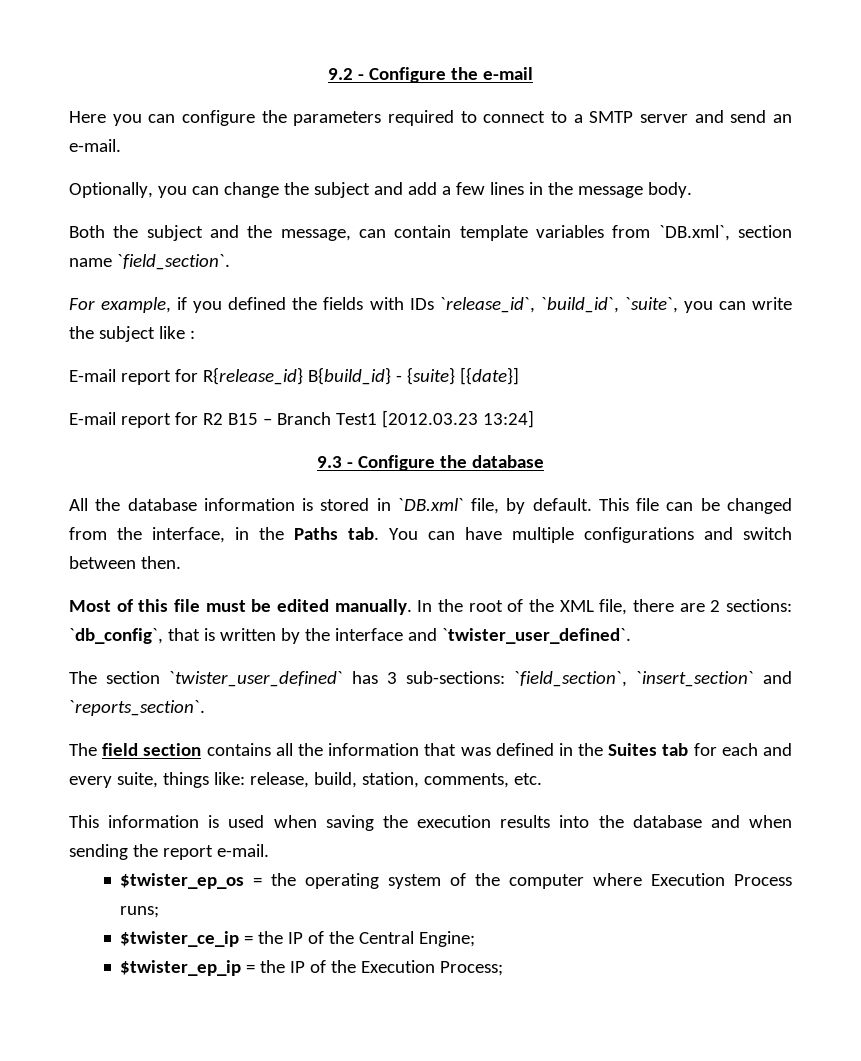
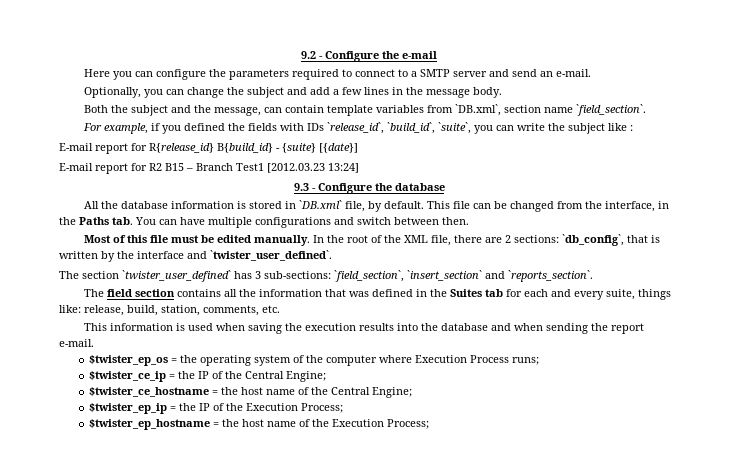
+ $twister_ce_hostname = the host name of the Central Engine;
+ $twister_ep_hostname = the host name of the Execution Process;

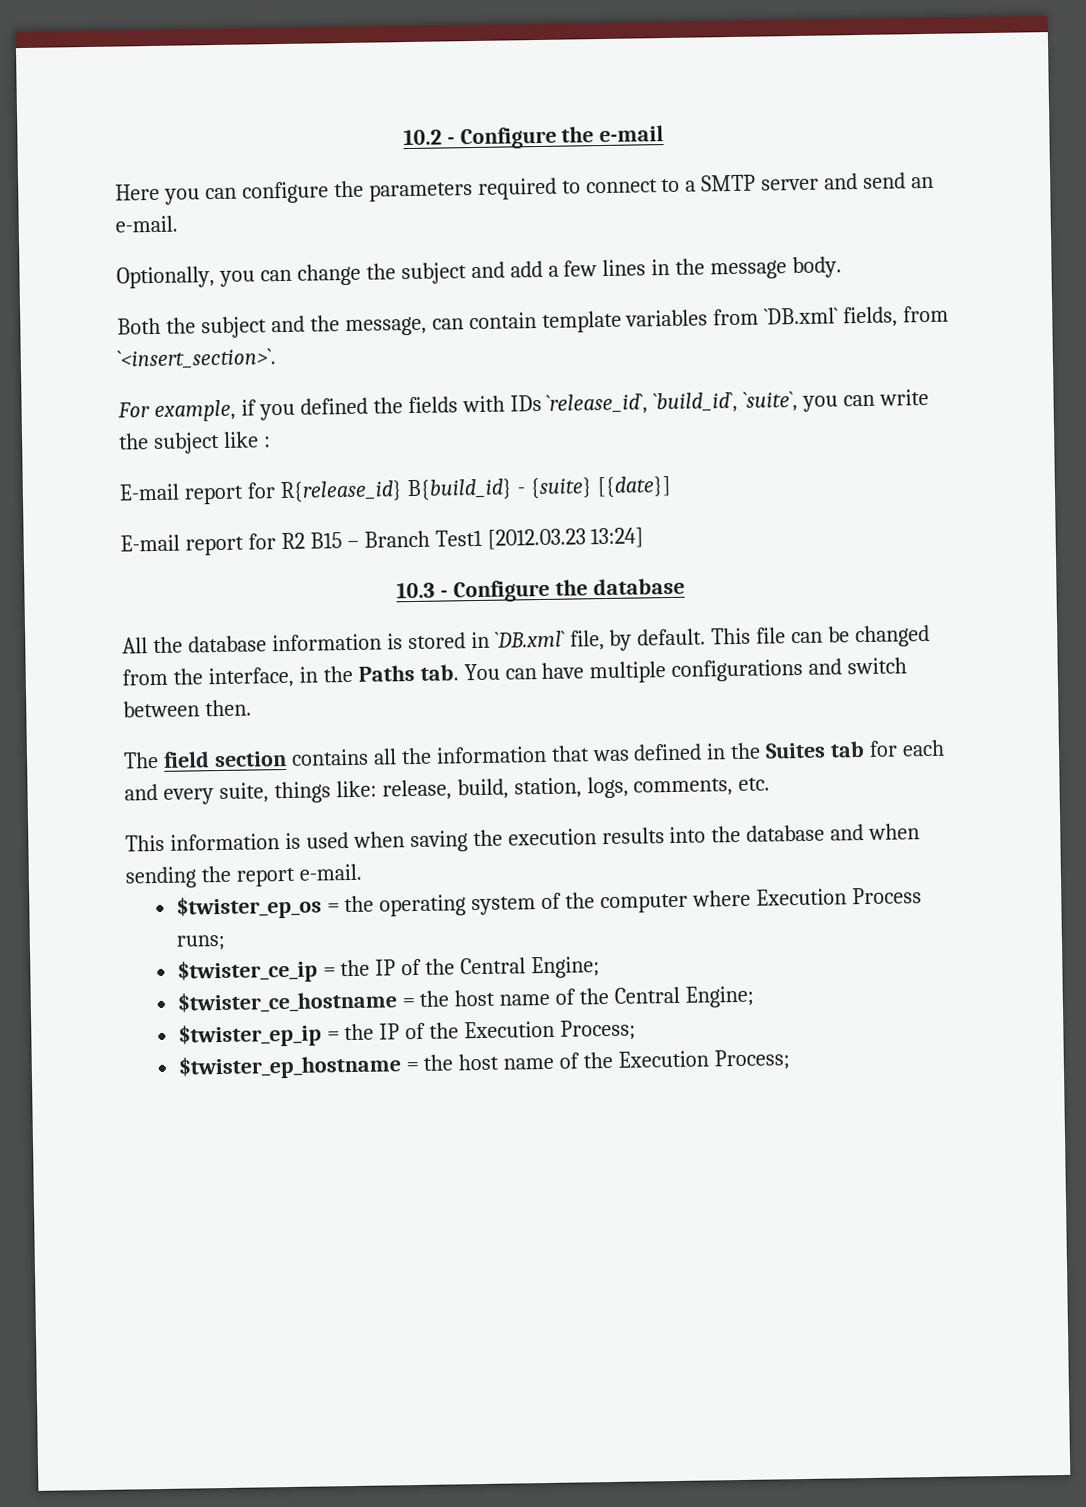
- 9.2 - Configure the e-mail
+ 10.2 - Configure the e-mail
- Both the subject and the message, can contain template variables from `DB.xml`, section name `field_section`.
+ Both the subject and the message, can contain template variables from `DB.xml` fields, from `<insert_section>`.
- 9.3 - Configure the database
+ 10.3 - Configure the database
- Most of this file must be edited manually. In the root of the XML file, there are 2 sections: `db_config`, that is written by the interface and `twister_user_defined`.
- The section `twister_user_defined` has 3 sub-sections: `field_section`, `insert_section` and `reports_section`.
- The field section contains all the information that was defined in the Suites tab for each and every suite, things like: release, build, station, comments, etc.
+ The field section contains all the information that was defined in the Suites tab for each and every suite, things like: release, build, station, logs, comments, etc.

